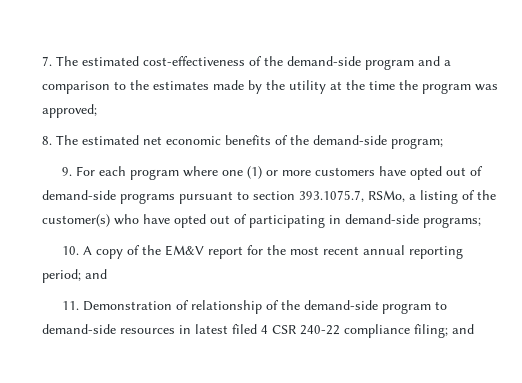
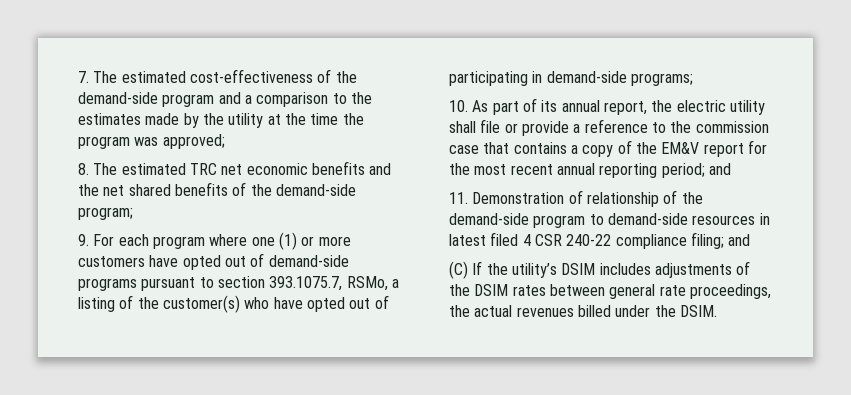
- 8. The estimated net economic benefits of the demand-side program;
+ 8. The estimated TRC net economic benefits and the net shared benefits of the demand-side program;
- 10. A copy of the EM&V report for the most recent annual reporting period; and
+ 10. As part of its annual report, the electric utility shall file or provide a reference to the commission case that contains a copy of the EM&V report for the most recent annual reporting period; and
+ (C) If the utility’s DSIM includes adjustments of the DSIM rates between general rate proceedings, the actual revenues billed under the DSIM.

